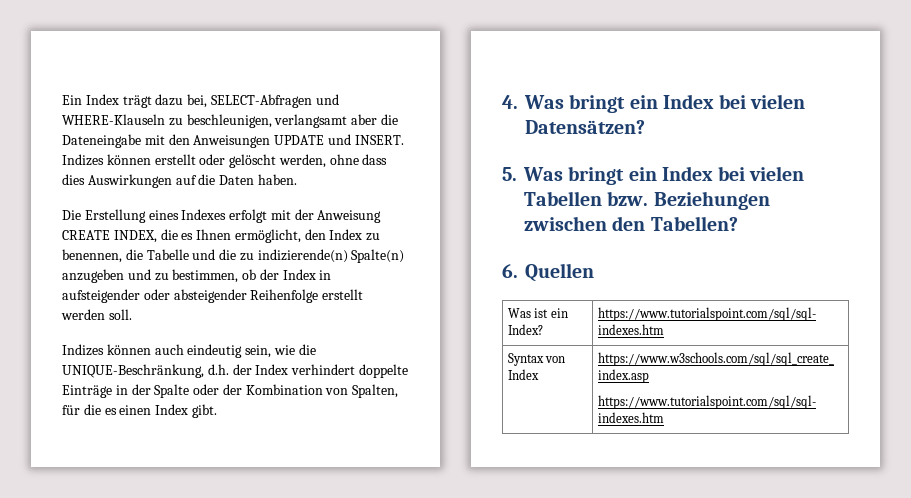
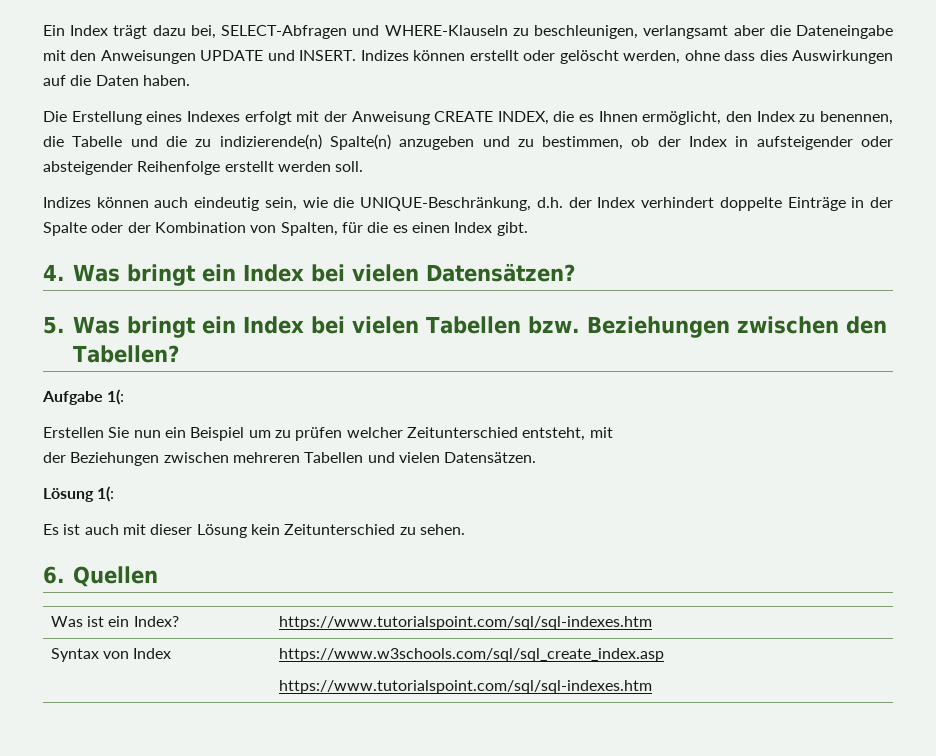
+ Aufgabe 1(:
+ Erstellen Sie nun ein Beispiel um zu prüfen welcher Zeitunterschied entsteht, mit
+ der Beziehungen zwischen mehreren Tabellen und vielen Datensätzen.
+ Lösung 1(:
+ Es ist auch mit dieser Lösung kein Zeitunterschied zu sehen.

